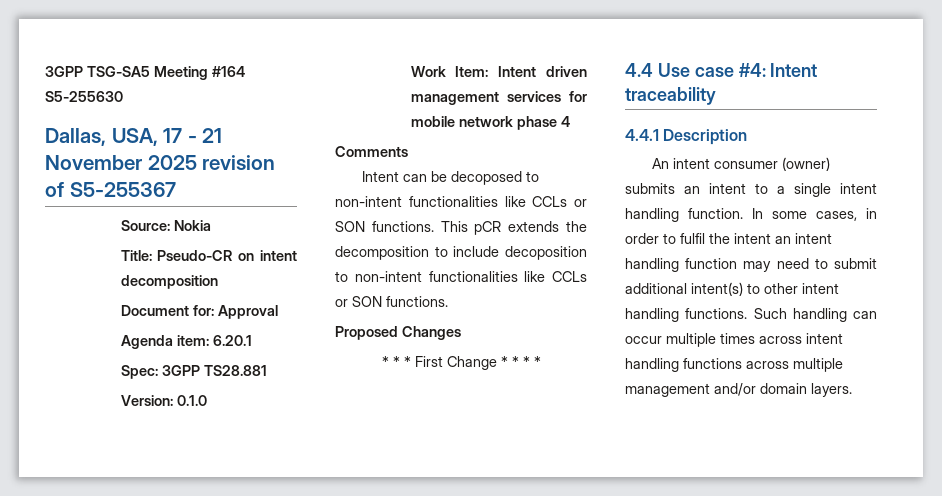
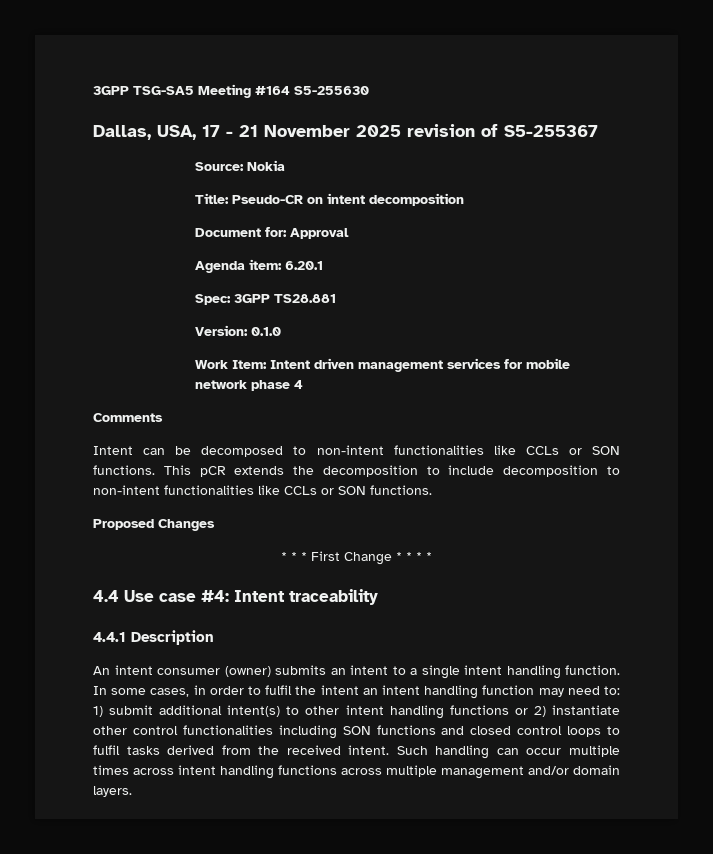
- Intent can be decoposed to non-intent functionalities like CCLs or SON functions.
+ Intent can be decomposed to non-intent functionalities like CCLs or SON functions.
- This pCR extends the decomposition to include decoposition to non-intent functionalities like CCLs or SON functions.
+ This pCR extends the decomposition to include decomposition to non-intent functionalities like CCLs or SON functions.
- In some cases, in order to fulfil the intent an intent handling function may need to submit additional intent(s) to other intent handling functions.
+ In some cases, in order to fulfil the intent an intent handling function may need to: 1) submit additional intent(s) to other intent handling functions or 2) instantiate other control functionalities including SON functions and closed control loops to fulfil tasks derived from the received intent.

